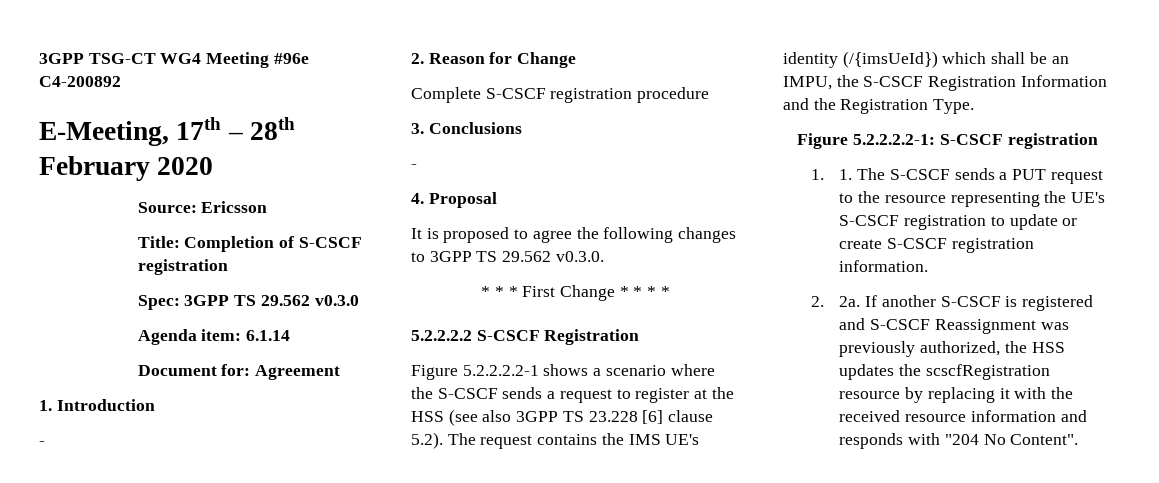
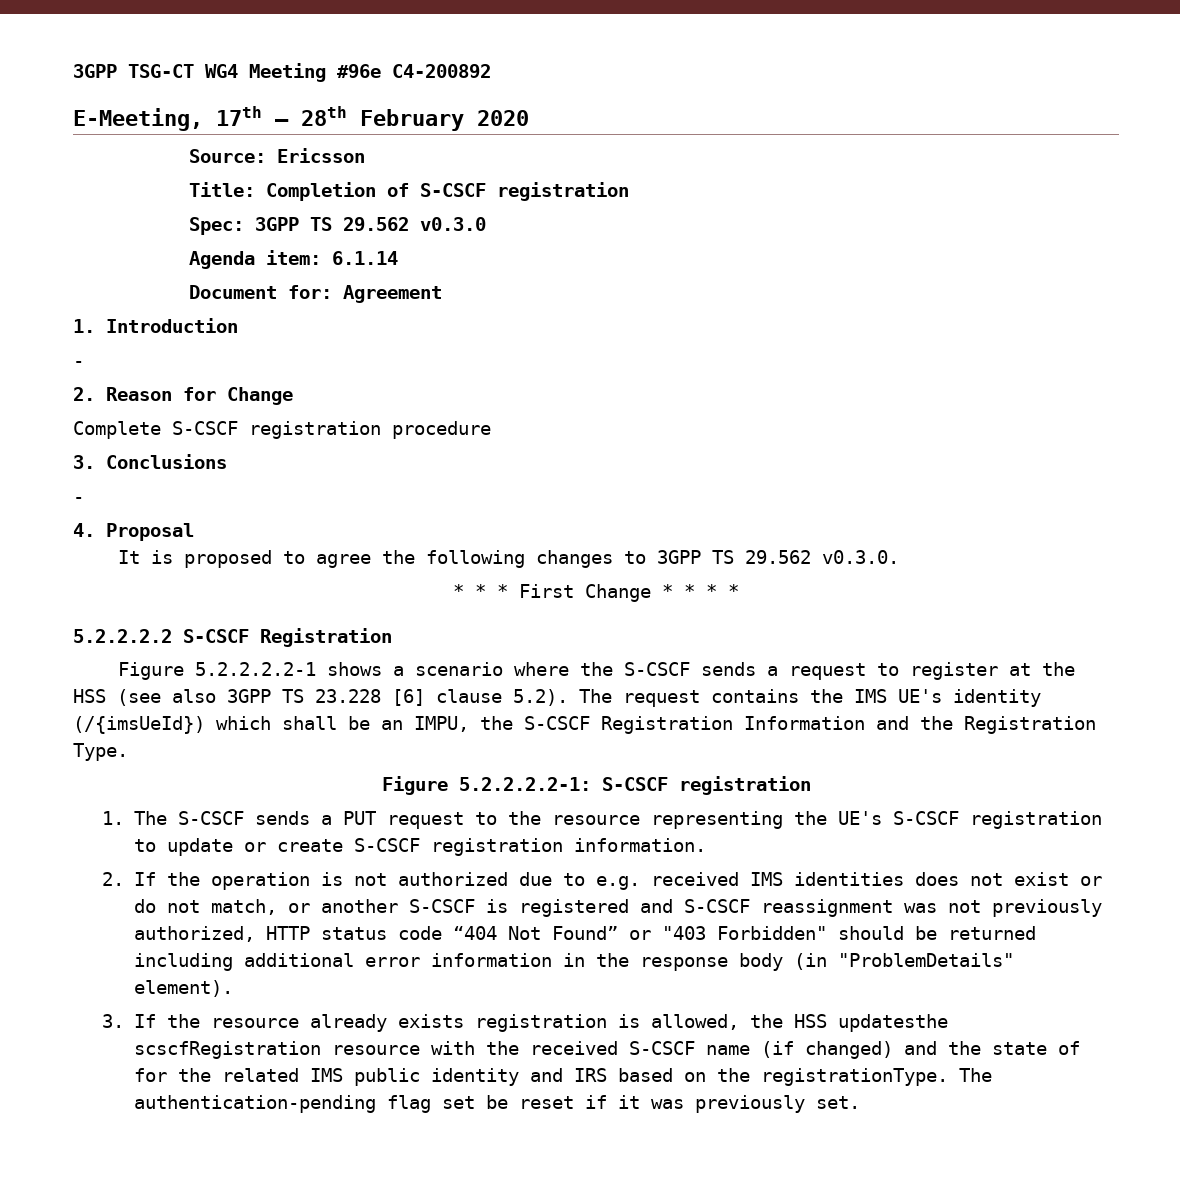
- 1. 1. The S-CSCF sends a PUT request to the resource representing the UE's S-CSCF registration to update or create S-CSCF registration information.
+ 1. The S-CSCF sends a PUT request to the resource representing the UE's S-CSCF registration to update or create S-CSCF registration information.
- 2. 2a. If another S-CSCF is registered and S-CSCF Reassignment was previously authorized, the HSS updates the scscfRegistration resource by replacing it with the received resource information and responds with "204 No Content".
+ 2. If the operation is not authorized due to e.g. received IMS identities does not exist or do not match, or another S-CSCF is registered and S-CSCF reassignment was not previously authorized, HTTP status code “404 Not Found” or "403 Forbidden" should be returned including additional error information in the response body (in "ProblemDetails" element).
+ 3. If the resource already exists registration is allowed, the HSS updatesthe scscfRegistration resource with the received S-CSCF name (if changed) and the state of for the related IMS public identity and IRS based on the registrationType. The authentication-pending flag set be reset if it was previously set.

